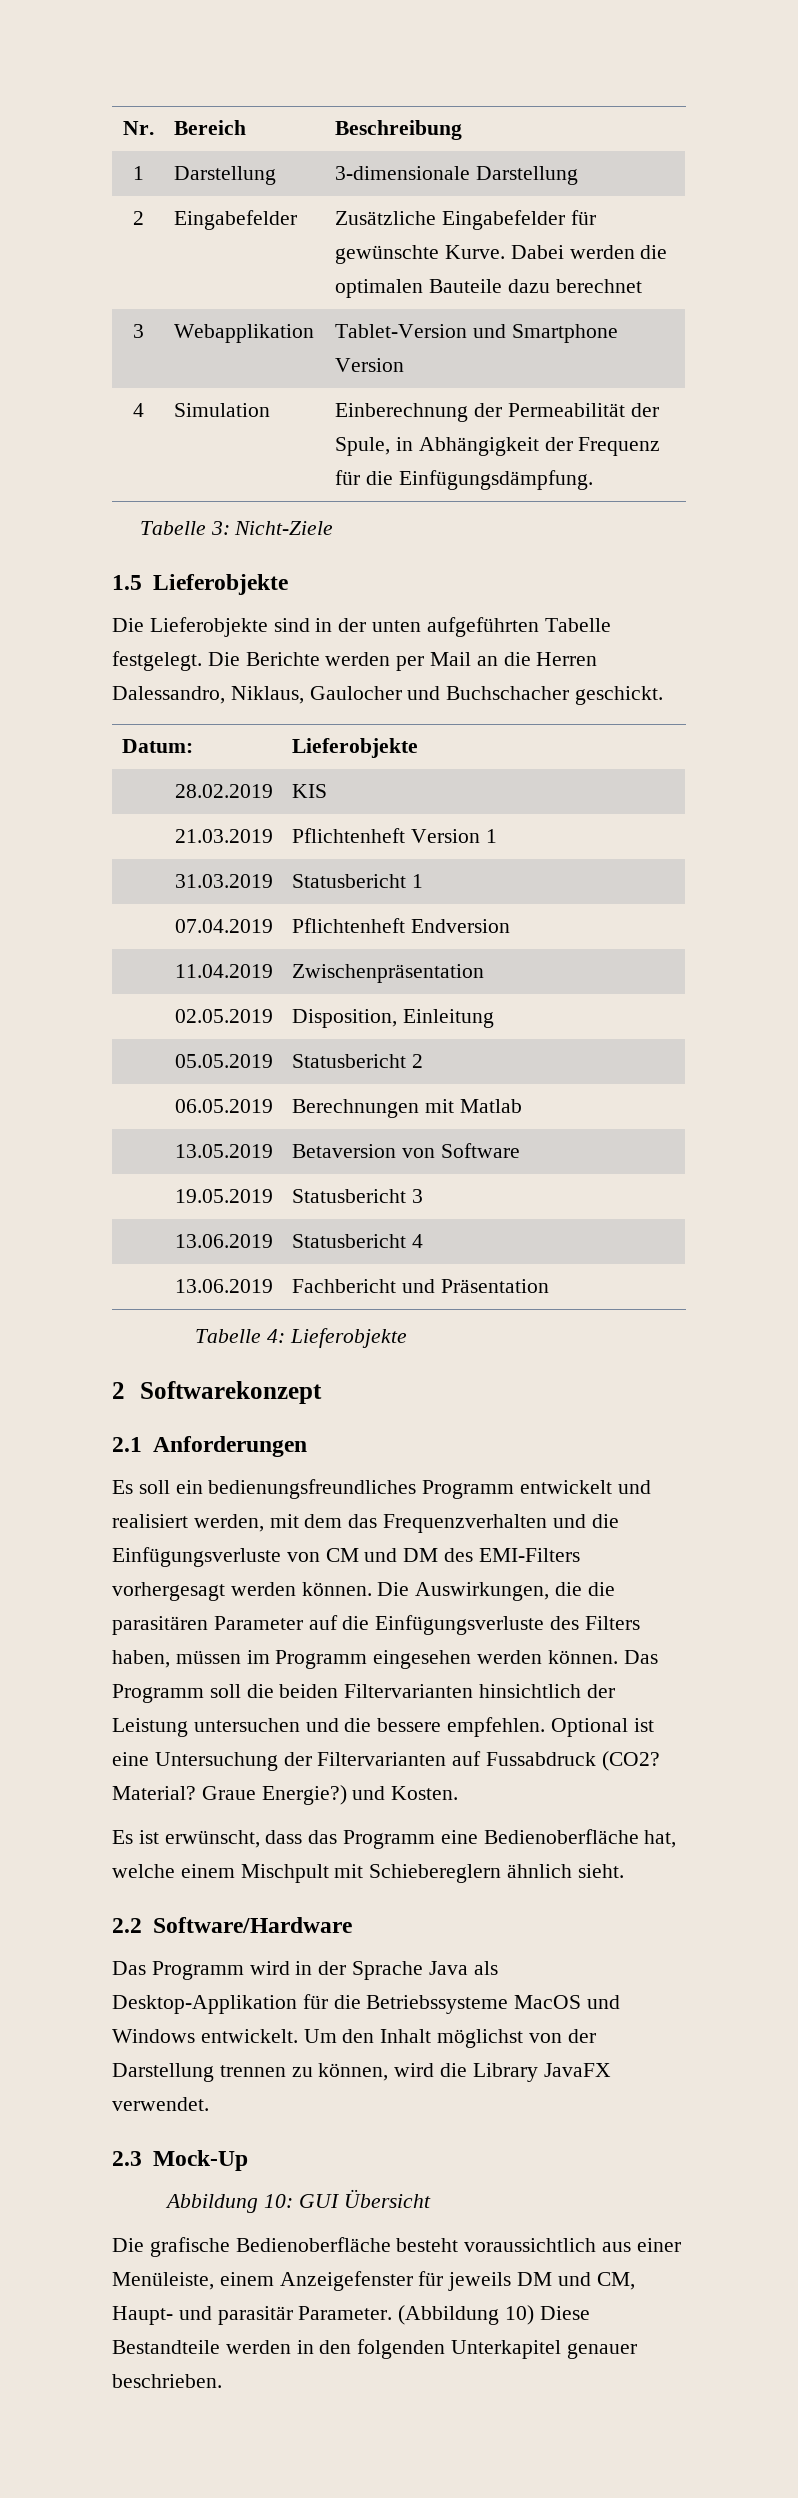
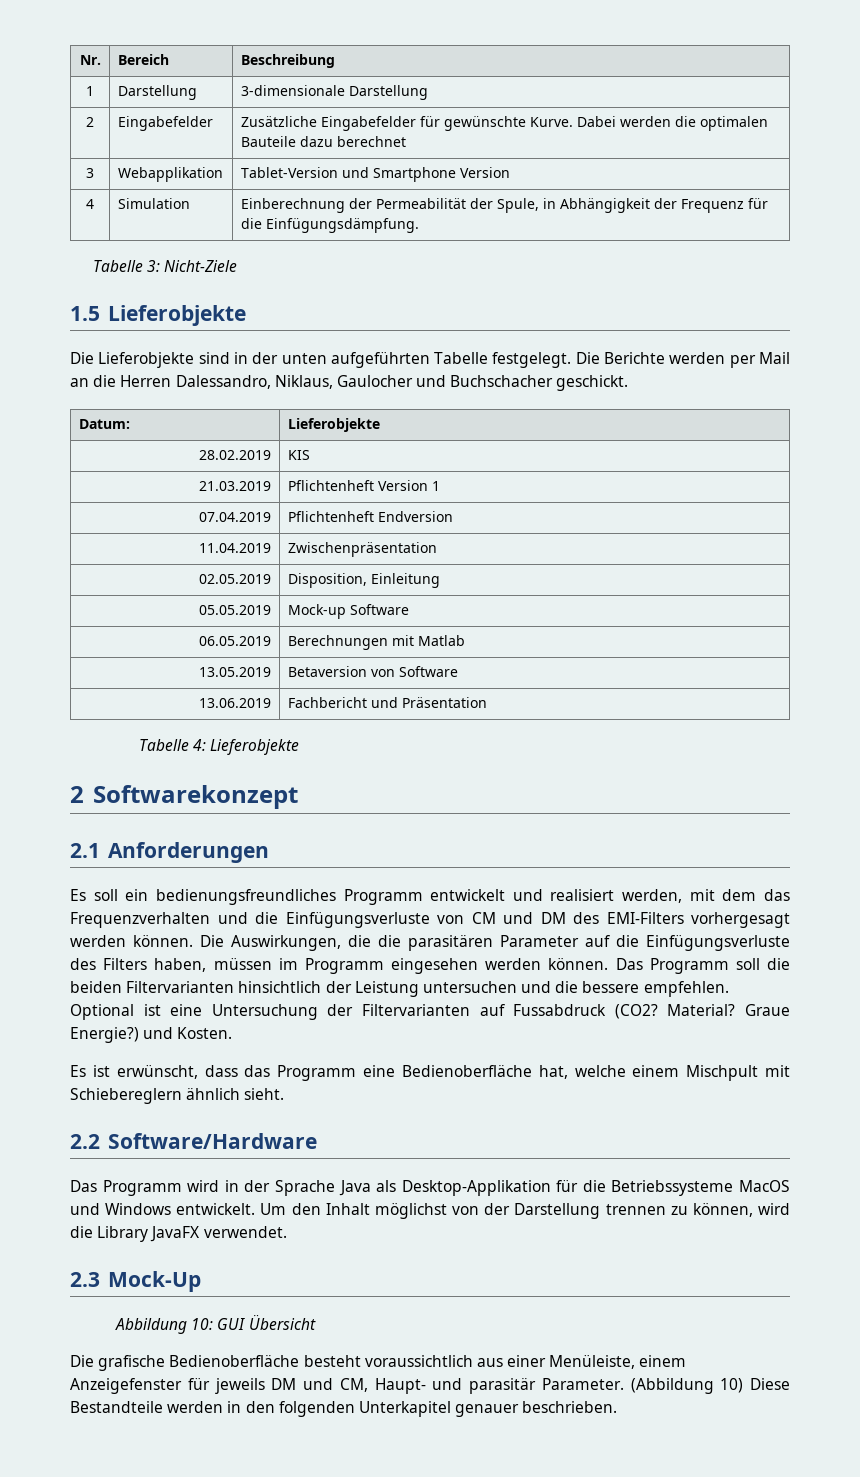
- 31.03.2019 | Statusbericht 1
- 05.05.2019 | Statusbericht 2
+ 05.05.2019 | Mock-up Software
- 19.05.2019 | Statusbericht 3
- 13.06.2019 | Statusbericht 4

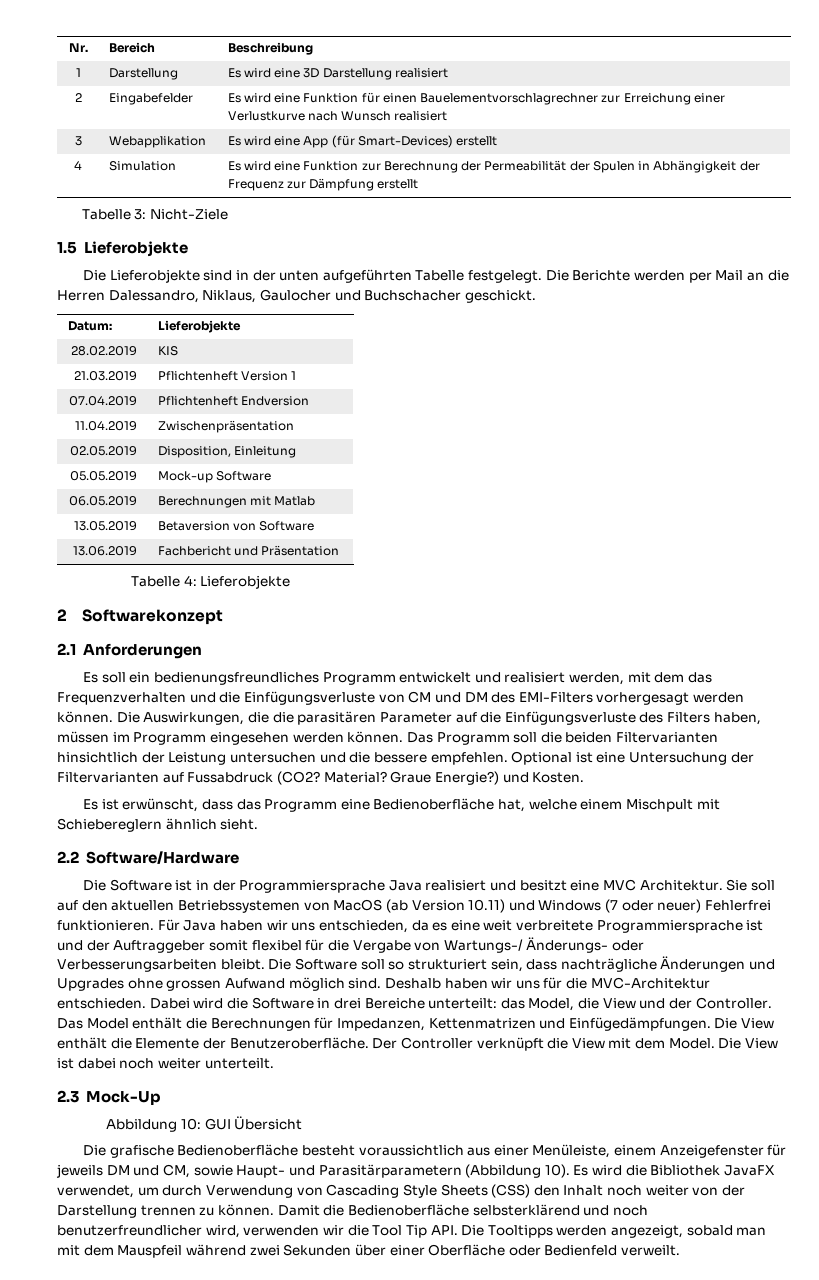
- 1 | Darstellung | 3-dimensionale Darstellung
+ 1 | Darstellung | Es wird eine 3D Darstellung realisiert
- 2 | Eingabefelder | Zusätzliche Eingabefelder für gewünschte Kurve. Dabei werden die optimalen Bauteile dazu berechnet
- 3 | Webapplikation | Tablet-Version und Smartphone Version
- 4 | Simulation | Einberechnung der Permeabilität der Spule, in Abhängigkeit der Frequenz für die Einfügungsdämpfung.
+ 2 | Eingabefelder | Es wird eine Funktion für einen Bauelementvorschlagrechner zur Erreichung einer Verlustkurve nach Wunsch realisiert
+ 3 | Webapplikation | Es wird eine App (für Smart-Devices) erstellt
+ 4 | Simulation | Es wird eine Funktion zur Berechnung der Permeabilität der Spulen in Abhängigkeit der Frequenz zur Dämpfung erstellt
- Das Programm wird in der Sprache Java als Desktop-Applikation für die Betriebssysteme MacOS und Windows entwickelt. Um den Inhalt möglichst von der Darstellung trennen zu können, wird die Library JavaFX verwendet.
+ Die Software ist in der Programmiersprache Java realisiert und besitzt eine MVC Architektur. Sie soll auf den aktuellen Betriebssystemen von MacOS (ab Version 10.11) und Windows (7 oder neuer) Fehlerfrei funktionieren. Für Java haben wir uns entschieden, da es eine weit verbreitete Programmiersprache ist und der Auftraggeber somit flexibel für die Vergabe von Wartungs-/ Änderungs- oder Verbesserungsarbeiten bleibt. Die Software soll so strukturiert sein, dass nachträgliche Änderungen und Upgrades ohne grossen Aufwand möglich sind. Deshalb haben wir uns für die MVC-Architektur entschieden. Dabei wird die Software in drei Bereiche unterteilt: das Model, die View und der Controller. Das Model enthält die Berechnungen für Impedanzen, Kettenmatrizen und Einfügedämpfungen. Die View enthält die Elemente der Benutzeroberfläche. Der Controller verknüpft die View mit dem Model. Die View ist dabei noch weiter unterteilt.
- Die grafische Bedienoberfläche besteht voraussichtlich aus einer Menüleiste, einem Anzeigefenster für jeweils DM und CM, Haupt- und parasitär Parameter. (Abbildung 10) Diese Bestandteile werden in den folgenden Unterkapitel genauer beschrieben.
+ Die grafische Bedienoberfläche besteht voraussichtlich aus einer Menüleiste, einem Anzeigefenster für jeweils DM und CM, sowie Haupt- und Parasitärparametern (Abbildung 10). Es wird die Bibliothek JavaFX verwendet, um durch Verwendung von Cascading Style Sheets (CSS) den Inhalt noch weiter von der Darstellung trennen zu können. Damit die Bedienoberfläche selbsterklärend und noch benutzerfreundlicher wird, verwenden wir die Tool Tip API. Die Tooltipps werden angezeigt, sobald man mit dem Mauspfeil während zwei Sekunden über einer Oberfläche oder Bedienfeld verweilt.

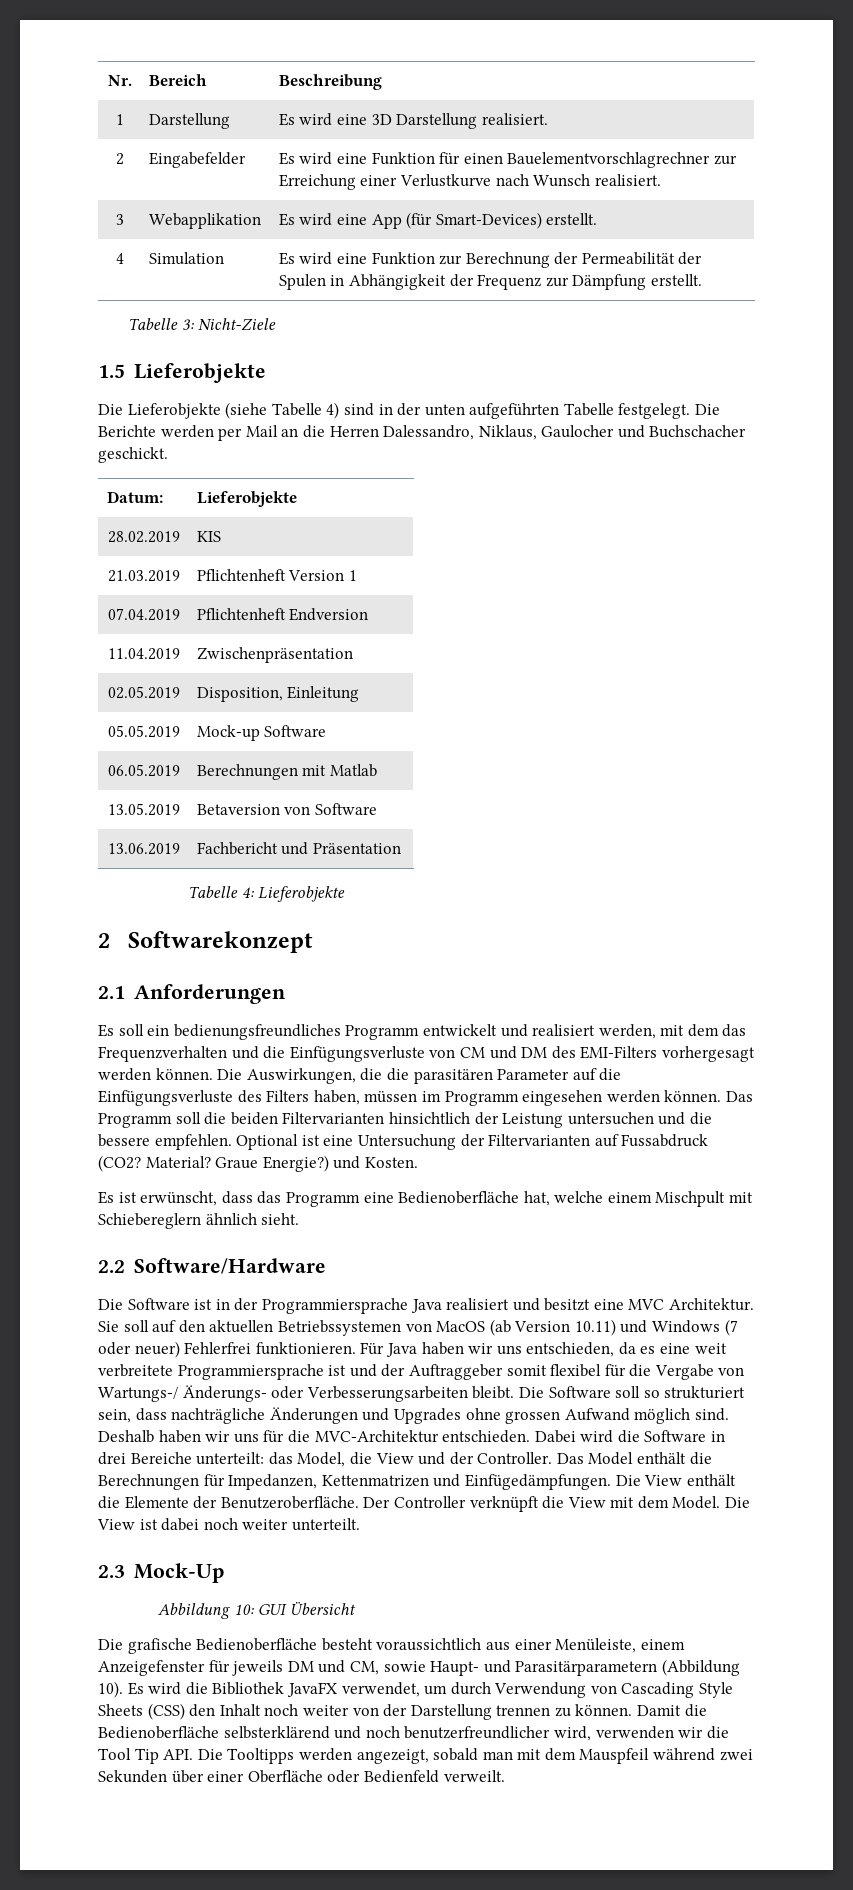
- 1 | Darstellung | Es wird eine 3D Darstellung realisiert
+ 1 | Darstellung | Es wird eine 3D Darstellung realisiert.
- 2 | Eingabefelder | Es wird eine Funktion für einen Bauelementvorschlagrechner zur Erreichung einer Verlustkurve nach Wunsch realisiert
+ 2 | Eingabefelder | Es wird eine Funktion für einen Bauelementvorschlagrechner zur Erreichung einer Verlustkurve nach Wunsch realisiert.
- 3 | Webapplikation | Es wird eine App (für Smart-Devices) erstellt
+ 3 | Webapplikation | Es wird eine App (für Smart-Devices) erstellt.
- 4 | Simulation | Es wird eine Funktion zur Berechnung der Permeabilität der Spulen in Abhängigkeit der Frequenz zur Dämpfung erstellt
+ 4 | Simulation | Es wird eine Funktion zur Berechnung der Permeabilität der Spulen in Abhängigkeit der Frequenz zur Dämpfung erstellt.
- Die Lieferobjekte sind in der unten aufgeführten Tabelle festgelegt.
+ Die Lieferobjekte (siehe Tabelle 4) sind in der unten aufgeführten Tabelle festgelegt.

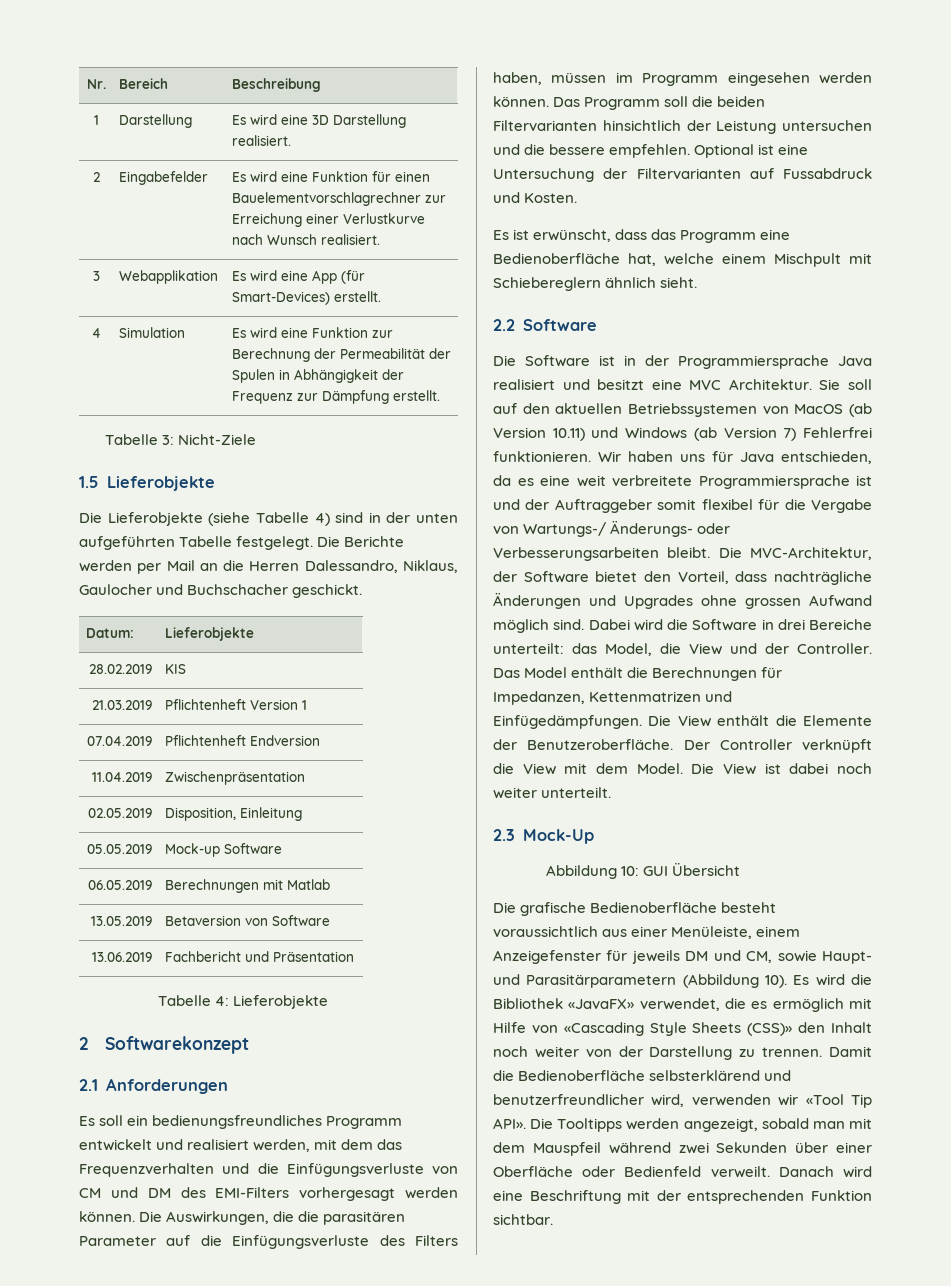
- Optional ist eine Untersuchung der Filtervarianten auf Fussabdruck (CO2? Material? Graue Energie?) und Kosten.
+ Optional ist eine Untersuchung der Filtervarianten auf Fussabdruck und Kosten.
- 2.2 Software/Hardware
+ 2.2 Software
- Sie soll auf den aktuellen Betriebssystemen von MacOS (ab Version 10.11) und Windows (7 oder neuer) Fehlerfrei funktionieren. Für Java haben wir uns entschieden, da es eine weit verbreitete Programmiersprache ist und der Auftraggeber somit flexibel für die Vergabe von Wartungs-/ Änderungs- oder Verbesserungsarbeiten bleibt.
+ Sie soll auf den aktuellen Betriebssystemen von MacOS (ab Version 10.11) und Windows (ab Version 7) Fehlerfrei funktionieren. Wir haben uns für Java entschieden, da es eine weit verbreitete Programmiersprache ist und der Auftraggeber somit flexibel für die Vergabe von Wartungs-/ Änderungs- oder Verbesserungsarbeiten bleibt.
- Die Software soll so strukturiert sein, dass nachträgliche Änderungen und Upgrades ohne grossen Aufwand möglich sind.
+ Die MVC-Architektur, der Software bietet den Vorteil, dass nachträgliche Änderungen und Upgrades ohne grossen Aufwand möglich sind.
- Deshalb haben wir uns für die MVC-Architektur entschieden.
- Es wird die Bibliothek JavaFX verwendet, um durch Verwendung von Cascading Style Sheets (CSS) den Inhalt noch weiter von der Darstellung trennen zu können.
+ Es wird die Bibliothek «JavaFX» verwendet, die es ermöglich mit Hilfe von «Cascading Style Sheets (CSS)» den Inhalt noch weiter von der Darstellung zu trennen.
- Damit die Bedienoberfläche selbsterklärend und noch benutzerfreundlicher wird, verwenden wir die Tool Tip API. Die Tooltipps werden angezeigt, sobald man mit dem Mauspfeil während zwei Sekunden über einer Oberfläche oder Bedienfeld verweilt.
+ Damit die Bedienoberfläche selbsterklärend und benutzerfreundlicher wird, verwenden wir «Tool Tip API». Die Tooltipps werden angezeigt, sobald man mit dem Mauspfeil während zwei Sekunden über einer Oberfläche oder Bedienfeld verweilt.
+ Danach wird eine Beschriftung mit der entsprechenden Funktion sichtbar.

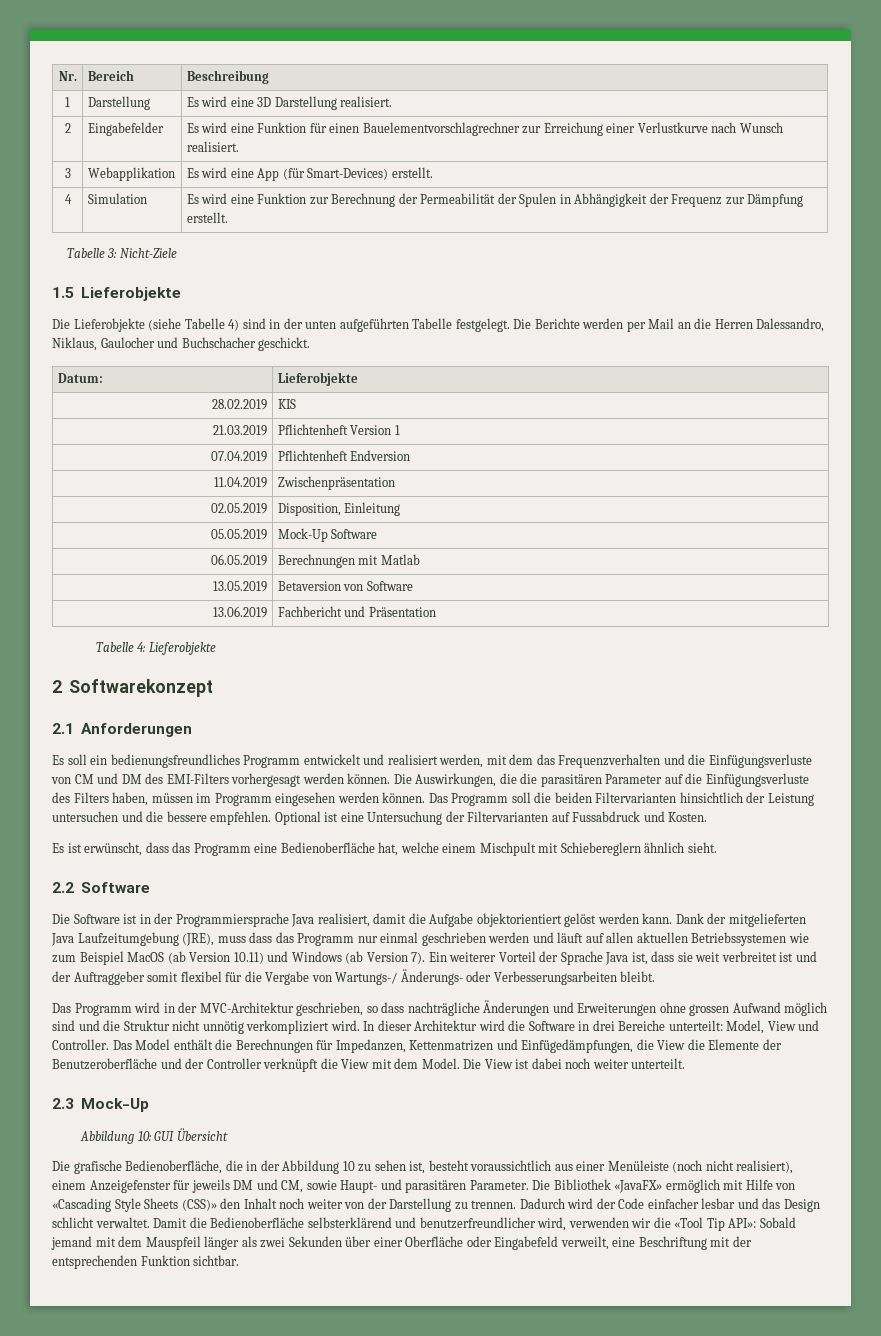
- 05.05.2019 | Mock-up Software
+ 05.05.2019 | Mock-Up Software
- Die Software ist in der Programmiersprache Java realisiert und besitzt eine MVC Architektur. Sie soll auf den aktuellen Betriebssystemen von MacOS (ab Version 10.11) und Windows (ab Version 7) Fehlerfrei funktionieren. Wir haben uns für Java entschieden, da es eine weit verbreitete Programmiersprache ist und der Auftraggeber somit flexibel für die Vergabe von Wartungs-/ Änderungs- oder Verbesserungsarbeiten bleibt. Die MVC-Architektur, der Software bietet den Vorteil, dass nachträgliche Änderungen und Upgrades ohne grossen Aufwand möglich sind. Dabei wird die Software in drei Bereiche unterteilt: das Model, die View und der Controller.
+ Die Software ist in der Programmiersprache Java realisiert, damit die Aufgabe objektorientiert gelöst werden kann. Dank der mitgelieferten Java Laufzeitumgebung (JRE), muss dass das Programm nur einmal geschrieben werden und läuft auf allen aktuellen Betriebssystemen wie zum Beispiel MacOS (ab Version 10.11) und Windows (ab Version 7). Ein weiterer Vorteil der Sprache Java ist, dass sie weit verbreitet ist und der Auftraggeber somit flexibel für die Vergabe von Wartungs-/ Änderungs- oder Verbesserungsarbeiten bleibt.
+ Das Programm wird in der MVC-Architektur geschrieben, so dass nachträgliche Änderungen und Erweiterungen ohne grossen Aufwand möglich sind und die Struktur nicht unnötig verkompliziert wird. In dieser Architektur wird die Software in drei Bereiche unterteilt: Model, View und Controller.
- Das Model enthält die Berechnungen für Impedanzen, Kettenmatrizen und Einfügedämpfungen. Die View enthält die Elemente der Benutzeroberfläche. Der Controller verknüpft die View mit dem Model.
+ Das Model enthält die Berechnungen für Impedanzen, Kettenmatrizen und Einfügedämpfungen, die View die Elemente der Benutzeroberfläche und der Controller verknüpft die View mit dem Model.
- Die grafische Bedienoberfläche besteht voraussichtlich aus einer Menüleiste, einem Anzeigefenster für jeweils DM und CM, sowie Haupt- und Parasitärparametern (Abbildung 10). Es wird die Bibliothek «JavaFX» verwendet, die es ermöglich mit Hilfe von «Cascading Style Sheets (CSS)» den Inhalt noch weiter von der Darstellung zu trennen.
+ Die grafische Bedienoberfläche, die in der Abbildung 10 zu sehen ist, besteht voraussichtlich aus einer Menüleiste (noch nicht realisiert), einem Anzeigefenster für jeweils DM und CM, sowie Haupt- und parasitären Parameter. Die Bibliothek «JavaFX» ermöglich mit Hilfe von «Cascading Style Sheets (CSS)» den Inhalt noch weiter von der Darstellung zu trennen.
+ Dadurch wird der Code einfacher lesbar und das Design schlicht verwaltet.
- Damit die Bedienoberfläche selbsterklärend und benutzerfreundlicher wird, verwenden wir «Tool Tip API». Die Tooltipps werden angezeigt, sobald man mit dem Mauspfeil während zwei Sekunden über einer Oberfläche oder Bedienfeld verweilt. Danach wird eine Beschriftung mit der entsprechenden Funktion sichtbar.
+ Damit die Bedienoberfläche selbsterklärend und benutzerfreundlicher wird, verwenden wir die «Tool Tip API»: Sobald jemand mit dem Mauspfeil länger als zwei Sekunden über einer Oberfläche oder Eingabefeld verweilt, eine Beschriftung mit der entsprechenden Funktion sichtbar.

